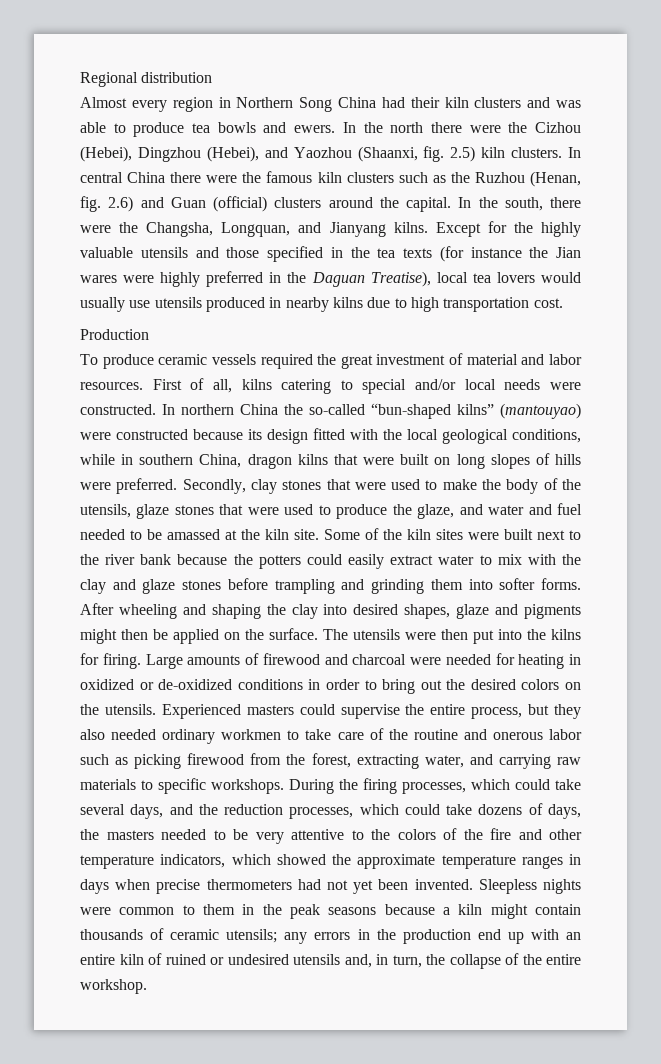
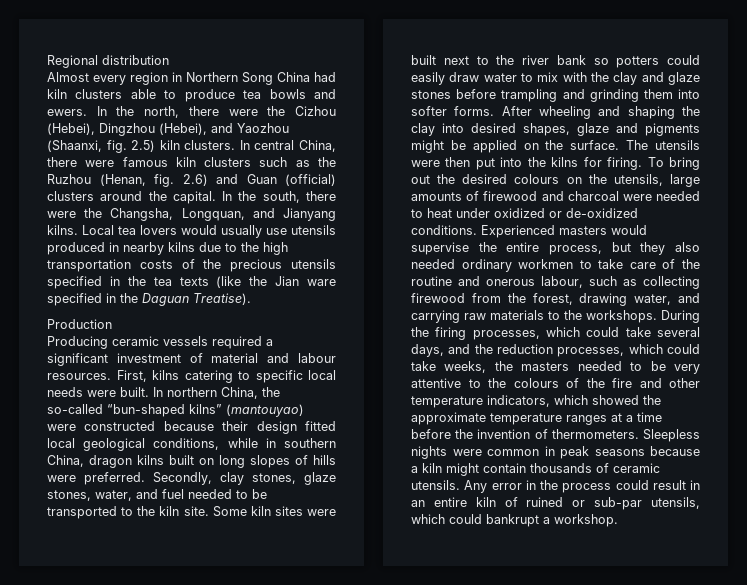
- Almost every region in Northern Song China had their kiln clusters and was able to produce tea bowls and ewers.
+ Almost every region in Northern Song China had kiln clusters able to produce tea bowls and ewers.
- In the north there were the Cizhou (Hebei), Dingzhou (Hebei), and Yaozhou (Shaanxi, fig. 2.5) kiln clusters.
+ In the north, there were the Cizhou (Hebei), Dingzhou (Hebei), and Yaozhou (Shaanxi, fig. 2.5) kiln clusters.
- In central China there were the famous kiln clusters such as the Ruzhou (Henan, fig. 2.6) and Guan (official) clusters around the capital.
+ In central China, there were famous kiln clusters such as the Ruzhou (Henan, fig. 2.6) and Guan (official) clusters around the capital.
- Except for the highly valuable utensils and those specified in the tea texts (for instance the Jian wares were highly preferred in the Daguan Treatise), local tea lovers would usually use utensils produced in nearby kilns due to high transportation cost.
+ Local tea lovers would usually use utensils produced in nearby kilns due to the high transportation costs of the precious utensils specified in the tea texts (like the Jian ware specified in the Daguan Treatise).
- To produce ceramic vessels required the great investment of material and labor resources. First of all, kilns catering to special and/or local needs were constructed.
+ Producing ceramic vessels required a significant investment of material and labour resources. First, kilns catering to specific local needs were built.
- In northern China the so-called “bun-shaped kilns” (mantouyao) were constructed because its design fitted with the local geological conditions, while in southern China, dragon kilns that were built on long slopes of hills were preferred.
+ In northern China, the so-called “bun-shaped kilns” (mantouyao) were constructed because their design fitted local geological conditions, while in southern China, dragon kilns built on long slopes of hills were preferred.
- Secondly, clay stones that were used to make the body of the utensils, glaze stones that were used to produce the glaze, and water and fuel needed to be amassed at the kiln site.
+ Secondly, clay stones, glaze stones, water, and fuel needed to be transported to the kiln site.
- Some of the kiln sites were built next to the river bank because the potters could easily extract water to mix with the clay and glaze stones before trampling and grinding them into softer forms.
+ Some kiln sites were built next to the river bank so potters could easily draw water to mix with the clay and glaze stones before trampling and grinding them into softer forms.
- After wheeling and shaping the clay into desired shapes, glaze and pigments might then be applied on the surface.
+ After wheeling and shaping the clay into desired shapes, glaze and pigments might be applied on the surface.
- Large amounts of firewood and charcoal were needed for heating in oxidized or de-oxidized conditions in order to bring out the desired colors on the utensils.
+ To bring out the desired colours on the utensils, large amounts of firewood and charcoal were needed to heat under oxidized or de-oxidized conditions.
- Experienced masters could supervise the entire process, but they also needed ordinary workmen to take care of the routine and onerous labor such as picking firewood from the forest, extracting water, and carrying raw materials to specific workshops.
+ Experienced masters would supervise the entire process, but they also needed ordinary workmen to take care of the routine and onerous labour, such as collecting firewood from the forest, drawing water, and carrying raw materials to the workshops.
- During the firing processes, which could take several days, and the reduction processes, which could take dozens of days, the masters needed to be very attentive to the colors of the fire and other temperature indicators, which showed the approximate temperature ranges in days when precise thermometers had not yet been invented. Sleepless nights were common to them in the peak seasons because a kiln might contain thousands of ceramic utensils; any errors in the production end up with an entire kiln of ruined or undesired utensils and, in turn, the collapse of the entire workshop.
+ During the firing processes, which could take several days, and the reduction processes, which could take weeks, the masters needed to be very attentive to the colours of the fire and other temperature indicators, which showed the approximate temperature ranges at a time before the invention of thermometers. Sleepless nights were common in peak seasons because a kiln might contain thousands of ceramic utensils. Any error in the process could result in an entire kiln of ruined or sub-par utensils, which could bankrupt a workshop.

